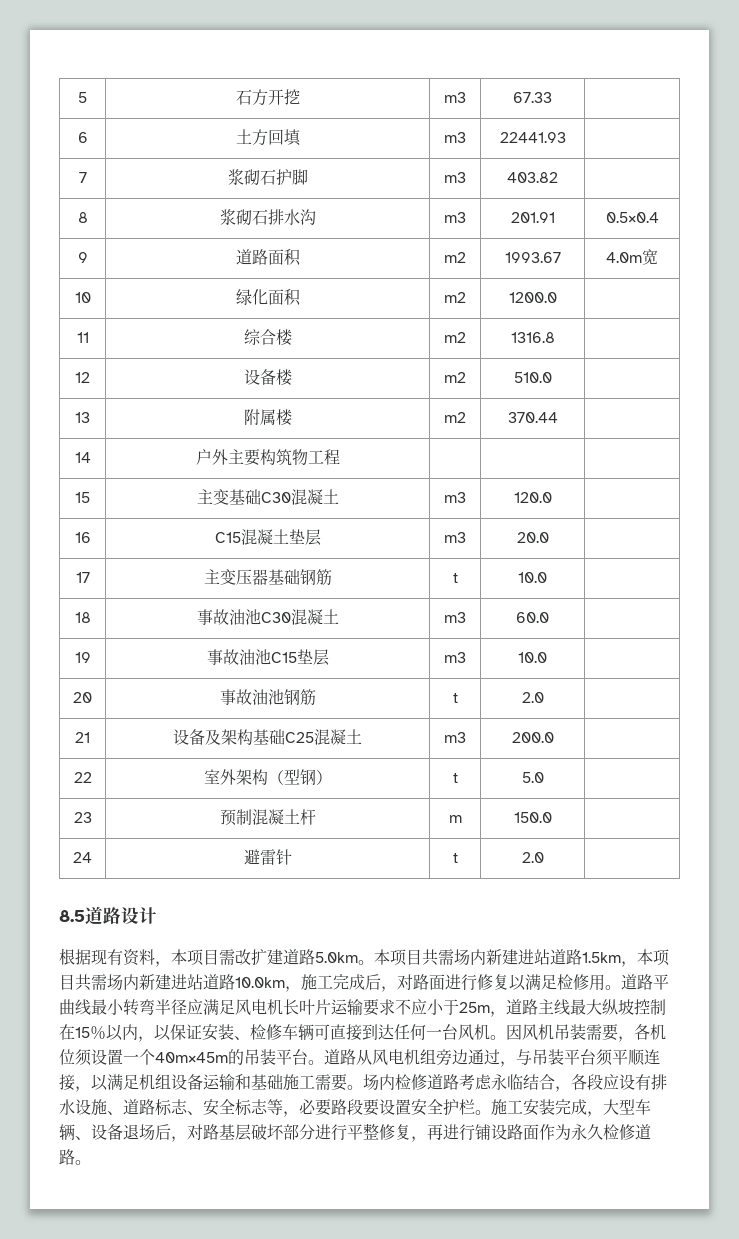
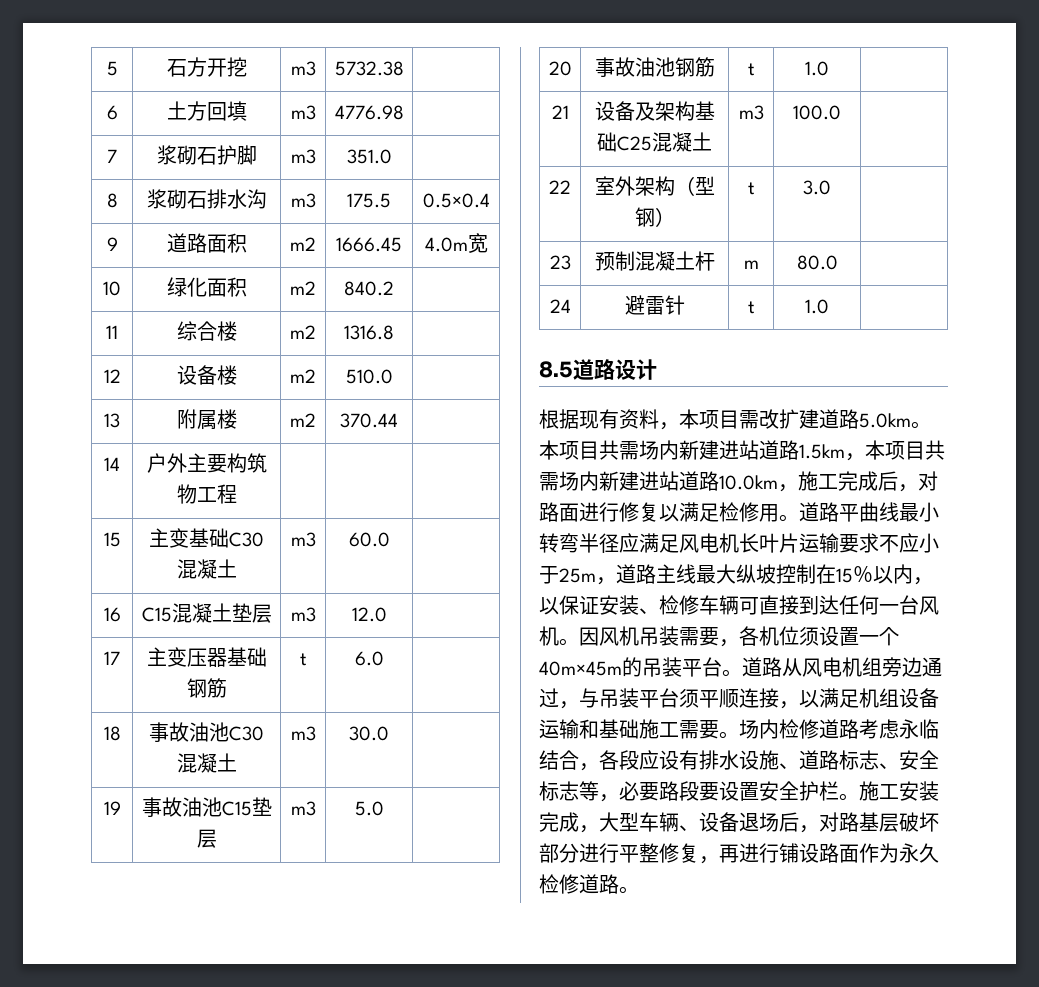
- 5 | 石方开挖 | m3 | 67.33 |
+ 5 | 石方开挖 | m3 | 5732.38 |
- 6 | 土方回填 | m3 | 22441.93 |
+ 6 | 土方回填 | m3 | 4776.98 |
- 7 | 浆砌石护脚 | m3 | 403.82 |
+ 7 | 浆砌石护脚 | m3 | 351.0 |
- 8 | 浆砌石排水沟 | m3 | 201.91 | 0.5×0.4
+ 8 | 浆砌石排水沟 | m3 | 175.5 | 0.5×0.4
- 9 | 道路面积 | m2 | 1993.67 | 4.0m宽
+ 9 | 道路面积 | m2 | 1666.45 | 4.0m宽
- 10 | 绿化面积 | m2 | 1200.0 |
+ 10 | 绿化面积 | m2 | 840.2 |
- 15 | 主变基础C30混凝土 | m3 | 120.0 |
+ 15 | 主变基础C30混凝土 | m3 | 60.0 |
- 16 | C15混凝土垫层 | m3 | 20.0 |
+ 16 | C15混凝土垫层 | m3 | 12.0 |
- 17 | 主变压器基础钢筋 | t | 10.0 |
+ 17 | 主变压器基础钢筋 | t | 6.0 |
- 18 | 事故油池C30混凝土 | m3 | 60.0 |
+ 18 | 事故油池C30混凝土 | m3 | 30.0 |
- 19 | 事故油池C15垫层 | m3 | 10.0 |
+ 19 | 事故油池C15垫层 | m3 | 5.0 |
- 20 | 事故油池钢筋 | t | 2.0 |
+ 20 | 事故油池钢筋 | t | 1.0 |
- 21 | 设备及架构基础C25混凝土 | m3 | 200.0 |
+ 21 | 设备及架构基础C25混凝土 | m3 | 100.0 |
- 22 | 室外架构（型钢） | t | 5.0 |
+ 22 | 室外架构（型钢） | t | 3.0 |
- 23 | 预制混凝土杆 | m | 150.0 |
+ 23 | 预制混凝土杆 | m | 80.0 |
- 24 | 避雷针 | t | 2.0 |
+ 24 | 避雷针 | t | 1.0 |

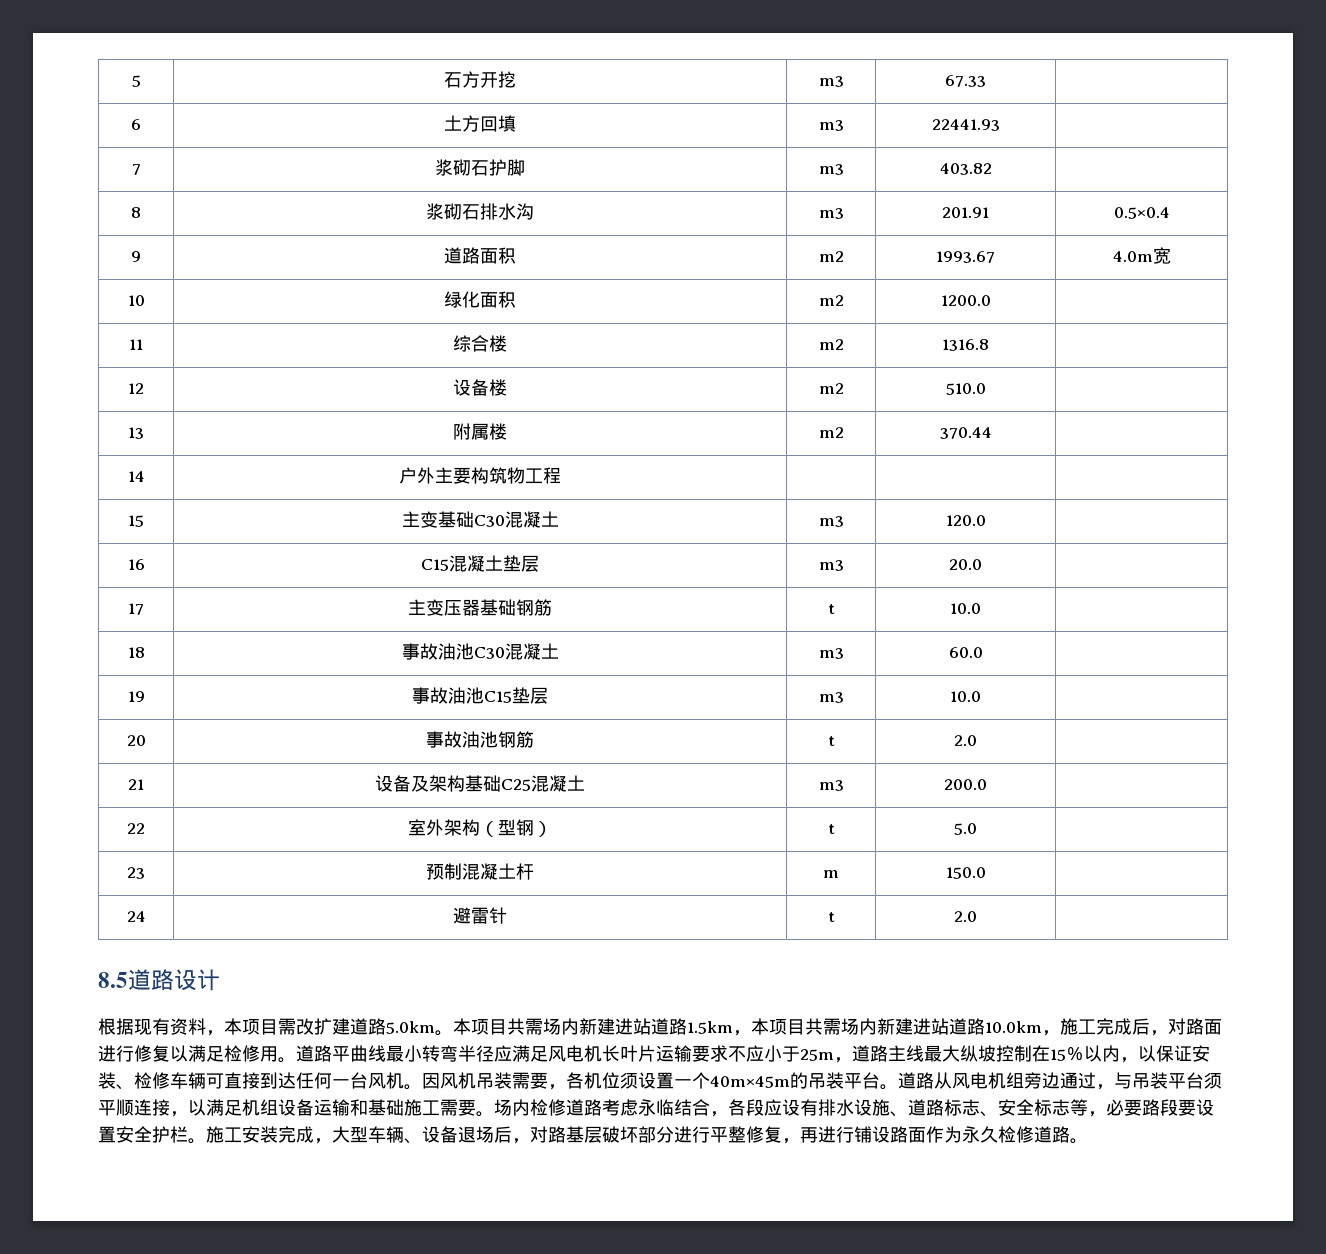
- 5 | 石方开挖 | m3 | 5732.38 |
+ 5 | 石方开挖 | m3 | 67.33 |
- 6 | 土方回填 | m3 | 4776.98 |
+ 6 | 土方回填 | m3 | 22441.93 |
- 7 | 浆砌石护脚 | m3 | 351.0 |
+ 7 | 浆砌石护脚 | m3 | 403.82 |
- 8 | 浆砌石排水沟 | m3 | 175.5 | 0.5×0.4
+ 8 | 浆砌石排水沟 | m3 | 201.91 | 0.5×0.4
- 9 | 道路面积 | m2 | 1666.45 | 4.0m宽
+ 9 | 道路面积 | m2 | 1993.67 | 4.0m宽
- 10 | 绿化面积 | m2 | 840.2 |
+ 10 | 绿化面积 | m2 | 1200.0 |
- 15 | 主变基础C30混凝土 | m3 | 60.0 |
+ 15 | 主变基础C30混凝土 | m3 | 120.0 |
- 16 | C15混凝土垫层 | m3 | 12.0 |
+ 16 | C15混凝土垫层 | m3 | 20.0 |
- 17 | 主变压器基础钢筋 | t | 6.0 |
+ 17 | 主变压器基础钢筋 | t | 10.0 |
- 18 | 事故油池C30混凝土 | m3 | 30.0 |
+ 18 | 事故油池C30混凝土 | m3 | 60.0 |
- 19 | 事故油池C15垫层 | m3 | 5.0 |
+ 19 | 事故油池C15垫层 | m3 | 10.0 |
- 20 | 事故油池钢筋 | t | 1.0 |
+ 20 | 事故油池钢筋 | t | 2.0 |
- 21 | 设备及架构基础C25混凝土 | m3 | 100.0 |
+ 21 | 设备及架构基础C25混凝土 | m3 | 200.0 |
- 22 | 室外架构（型钢） | t | 3.0 |
+ 22 | 室外架构（型钢） | t | 5.0 |
- 23 | 预制混凝土杆 | m | 80.0 |
+ 23 | 预制混凝土杆 | m | 150.0 |
- 24 | 避雷针 | t | 1.0 |
+ 24 | 避雷针 | t | 2.0 |

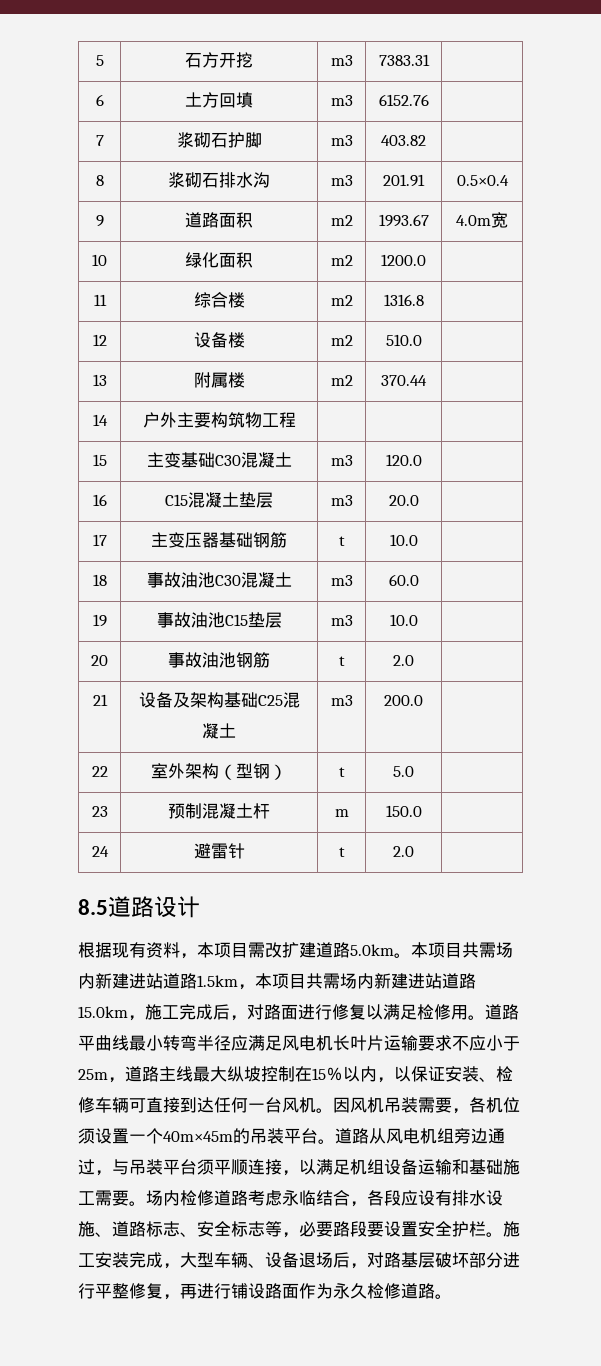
- 5 | 石方开挖 | m3 | 67.33 |
+ 5 | 石方开挖 | m3 | 7383.31 |
- 6 | 土方回填 | m3 | 22441.93 |
+ 6 | 土方回填 | m3 | 6152.76 |
- 本项目共需场内新建进站道路1.5km，本项目共需场内新建进站道路10.0km，施工完成后，对路面进行修复以满足检修用。
+ 本项目共需场内新建进站道路1.5km，本项目共需场内新建进站道路15.0km，施工完成后，对路面进行修复以满足检修用。

